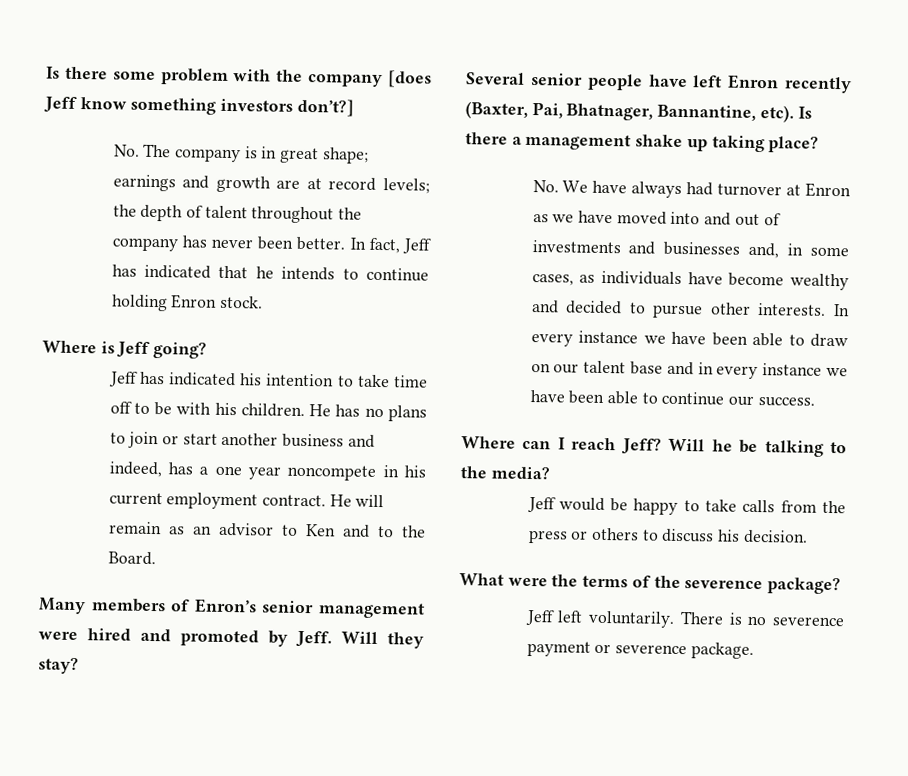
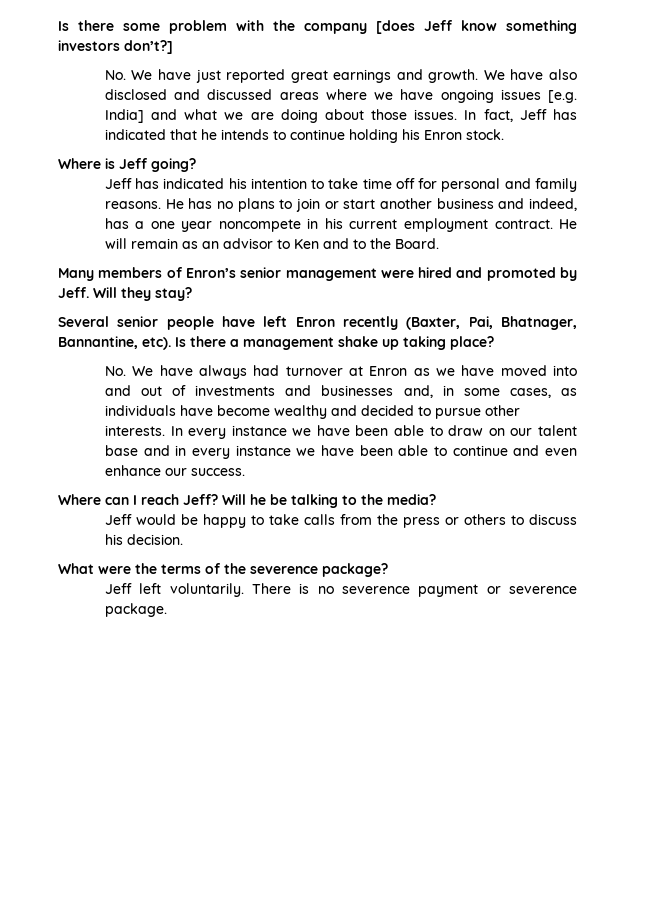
- No. The company is in great shape; earnings and growth are at record levels; the depth of talent throughout the company has never been better.
+ No. We have just reported great earnings and growth. We have also disclosed and discussed areas where we have ongoing issues [e.g. India] and what we are doing about those issues.
- In fact, Jeff has indicated that he intends to continue holding Enron stock.
+ In fact, Jeff has indicated that he intends to continue holding his Enron stock.
- Jeff has indicated his intention to take time off to be with his children.
+ Jeff has indicated his intention to take time off for personal and family reasons.
- In every instance we have been able to draw on our talent base and in every instance we have been able to continue our success.
+ In every instance we have been able to draw on our talent base and in every instance we have been able to continue and even enhance our success.

